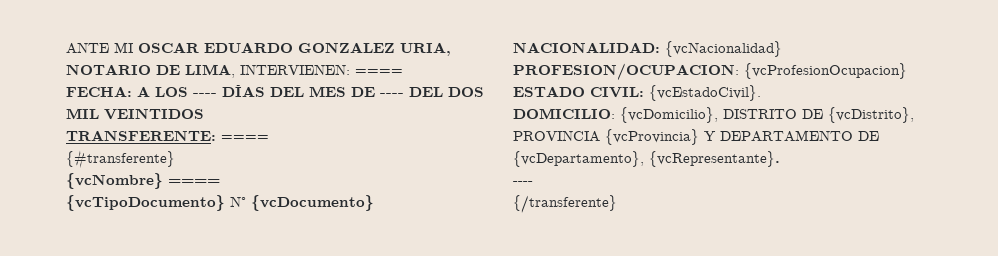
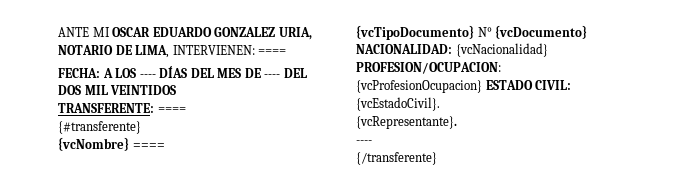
- DOMICILIO: {vcDomicilio}, DISTRITO DE {vcDistrito}, PROVINCIA {vcProvincia} Y DEPARTAMENTO DE {vcDepartamento}, {vcRepresentante}.
+ {vcRepresentante}.

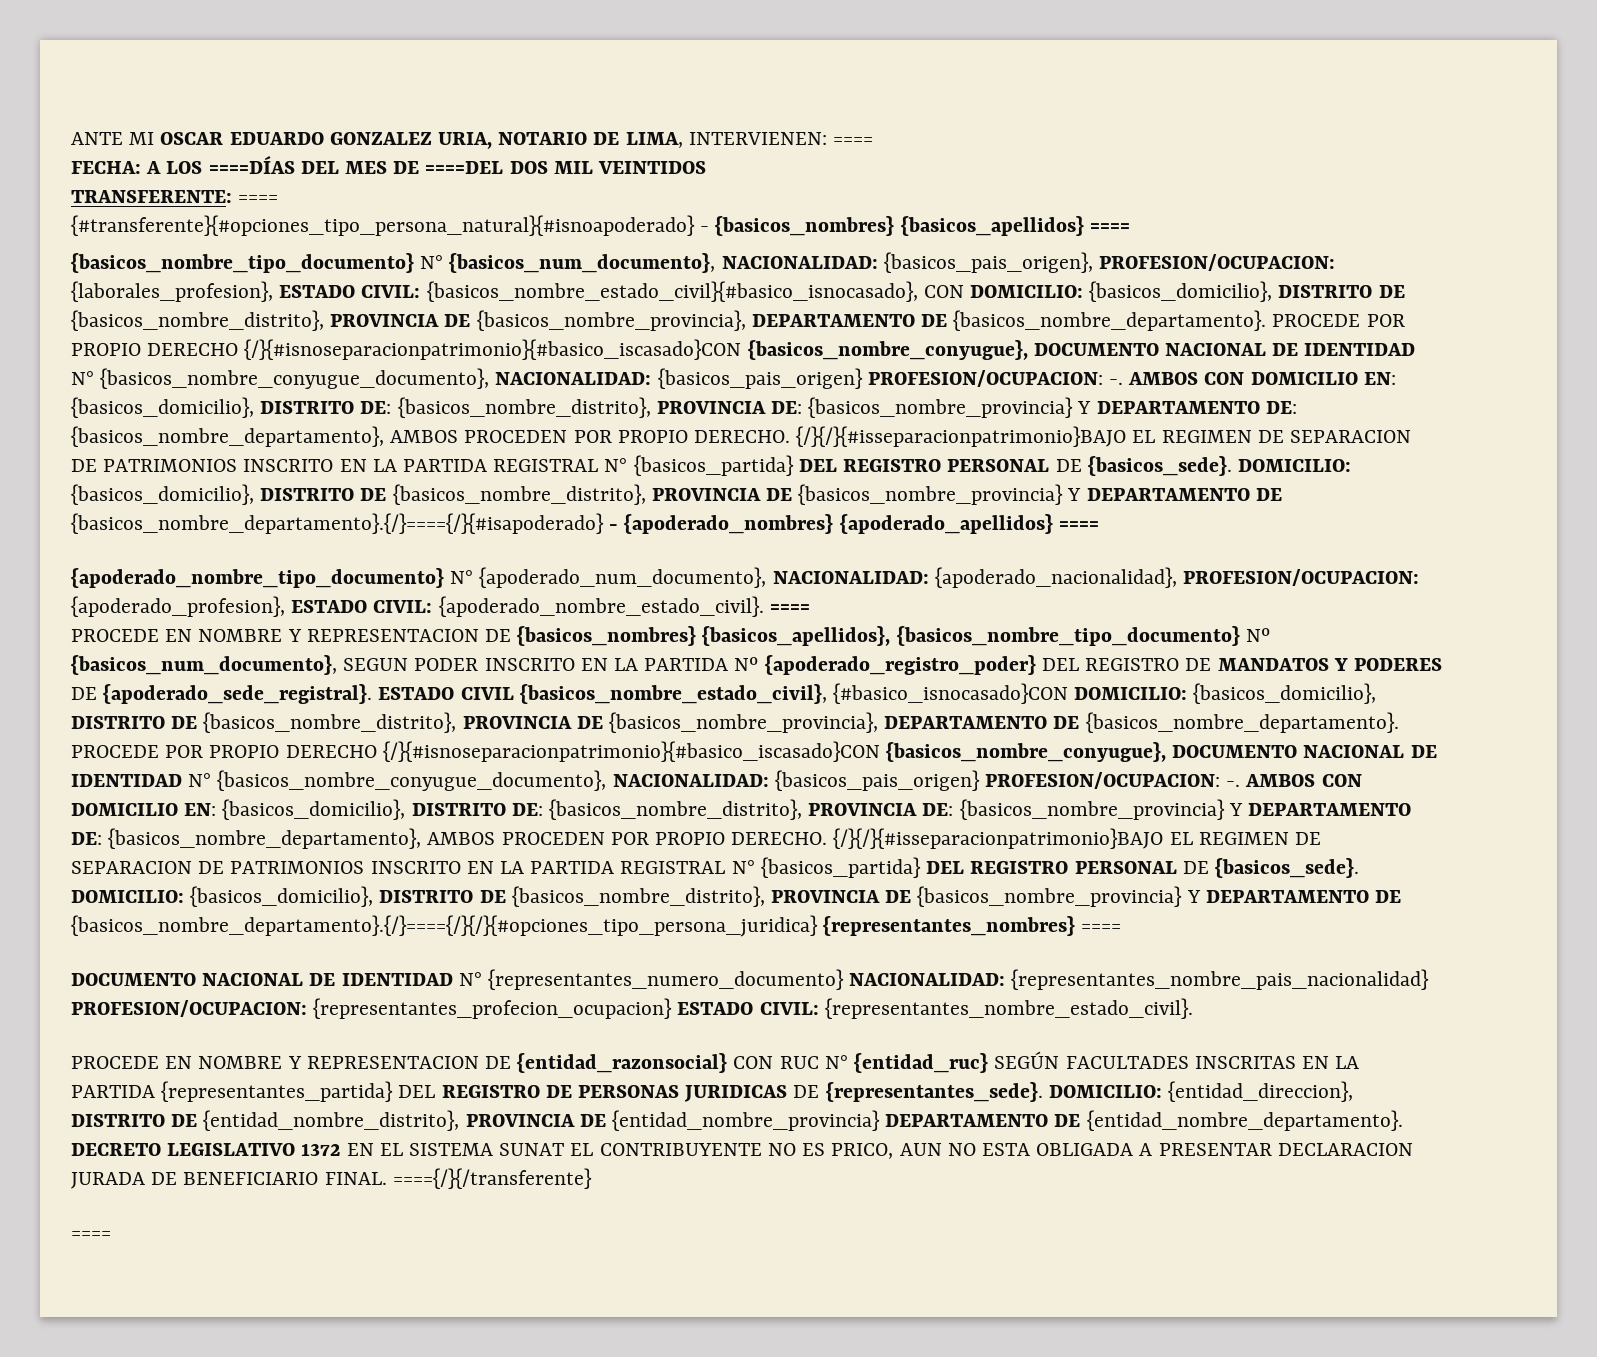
- FECHA: A LOS ---- DÍAS DEL MES DE ---- DEL DOS MIL VEINTIDOS
+ FECHA: A LOS ====DÍAS DEL MES DE ====DEL DOS MIL VEINTIDOS
- {#transferente}
- {vcNombre} ====
- {vcTipoDocumento} N° {vcDocumento} NACIONALIDAD: {vcNacionalidad} PROFESION/OCUPACION: {vcProfesionOcupacion} ESTADO CIVIL: {vcEstadoCivil}.
- {vcRepresentante}.
- ----
- {/transferente}
+ {#transferente}{#opciones_tipo_persona_natural}{#isnoapoderado} - {basicos_nombres} {basicos_apellidos} ====
+ {basicos_nombre_tipo_documento} N° {basicos_num_documento}, NACIONALIDAD: {basicos_pais_origen}, PROFESION/OCUPACION: {laborales_profesion}, ESTADO CIVIL: {basicos_nombre_estado_civil}{#basico_isnocasado}, CON DOMICILIO: {basicos_domicilio}, DISTRITO DE {basicos_nombre_distrito}, PROVINCIA DE {basicos_nombre_provincia}, DEPARTAMENTO DE {basicos_nombre_departamento}. PROCEDE POR PROPIO DERECHO {/}{#isnoseparacionpatrimonio}{#basico_iscasado}CON {basicos_nombre_conyugue}, DOCUMENTO NACIONAL DE IDENTIDAD N° {basicos_nombre_conyugue_documento}, NACIONALIDAD: {basicos_pais_origen} PROFESION/OCUPACION: -. AMBOS CON DOMICILIO EN: {basicos_domicilio}, DISTRITO DE: {basicos_nombre_distrito}, PROVINCIA DE: {basicos_nombre_provincia} Y DEPARTAMENTO DE: {basicos_nombre_departamento}, AMBOS PROCEDEN POR PROPIO DERECHO. {/}{/}{#isseparacionpatrimonio}BAJO EL REGIMEN DE SEPARACION DE PATRIMONIOS INSCRITO EN LA PARTIDA REGISTRAL N° {basicos_partida} DEL REGISTRO PERSONAL DE {basicos_sede}. DOMICILIO: {basicos_domicilio}, DISTRITO DE {basicos_nombre_distrito}, PROVINCIA DE {basicos_nombre_provincia} Y DEPARTAMENTO DE {basicos_nombre_departamento}.{/}===={/}{#isapoderado} - {apoderado_nombres} {apoderado_apellidos} ====
+ {apoderado_nombre_tipo_documento} N° {apoderado_num_documento}, NACIONALIDAD: {apoderado_nacionalidad}, PROFESION/OCUPACION: {apoderado_profesion}, ESTADO CIVIL: {apoderado_nombre_estado_civil}. ====
+ PROCEDE EN NOMBRE Y REPRESENTACION DE {basicos_nombres} {basicos_apellidos}, {basicos_nombre_tipo_documento} Nº {basicos_num_documento}, SEGUN PODER INSCRITO EN LA PARTIDA Nº {apoderado_registro_poder} DEL REGISTRO DE MANDATOS Y PODERES DE {apoderado_sede_registral}. ESTADO CIVIL {basicos_nombre_estado_civil}, {#basico_isnocasado}CON DOMICILIO: {basicos_domicilio}, DISTRITO DE {basicos_nombre_distrito}, PROVINCIA DE {basicos_nombre_provincia}, DEPARTAMENTO DE {basicos_nombre_departamento}. PROCEDE POR PROPIO DERECHO {/}{#isnoseparacionpatrimonio}{#basico_iscasado}CON {basicos_nombre_conyugue}, DOCUMENTO NACIONAL DE IDENTIDAD N° {basicos_nombre_conyugue_documento}, NACIONALIDAD: {basicos_pais_origen} PROFESION/OCUPACION: -. AMBOS CON DOMICILIO EN: {basicos_domicilio}, DISTRITO DE: {basicos_nombre_distrito}, PROVINCIA DE: {basicos_nombre_provincia} Y DEPARTAMENTO DE: {basicos_nombre_departamento}, AMBOS PROCEDEN POR PROPIO DERECHO. {/}{/}{#isseparacionpatrimonio}BAJO EL REGIMEN DE SEPARACION DE PATRIMONIOS INSCRITO EN LA PARTIDA REGISTRAL N° {basicos_partida} DEL REGISTRO PERSONAL DE {basicos_sede}. DOMICILIO: {basicos_domicilio}, DISTRITO DE {basicos_nombre_distrito}, PROVINCIA DE {basicos_nombre_provincia} Y DEPARTAMENTO DE {basicos_nombre_departamento}.{/}===={/}{/}{#opciones_tipo_persona_juridica} {representantes_nombres} ====
+ DOCUMENTO NACIONAL DE IDENTIDAD N° {representantes_numero_documento} NACIONALIDAD: {representantes_nombre_pais_nacionalidad} PROFESION/OCUPACION: {representantes_profecion_ocupacion} ESTADO CIVIL: {representantes_nombre_estado_civil}.
+ PROCEDE EN NOMBRE Y REPRESENTACION DE {entidad_razonsocial} CON RUC N° {entidad_ruc} SEGÚN FACULTADES INSCRITAS EN LA PARTIDA {representantes_partida} DEL REGISTRO DE PERSONAS JURIDICAS DE {representantes_sede}. DOMICILIO: {entidad_direccion}, DISTRITO DE {entidad_nombre_distrito}, PROVINCIA DE {entidad_nombre_provincia} DEPARTAMENTO DE {entidad_nombre_departamento}. DECRETO LEGISLATIVO 1372 EN EL SISTEMA SUNAT EL CONTRIBUYENTE NO ES PRICO, AUN NO ESTA OBLIGADA A PRESENTAR DECLARACION JURADA DE BENEFICIARIO FINAL. ===={/}{/transferente}
+ ====

